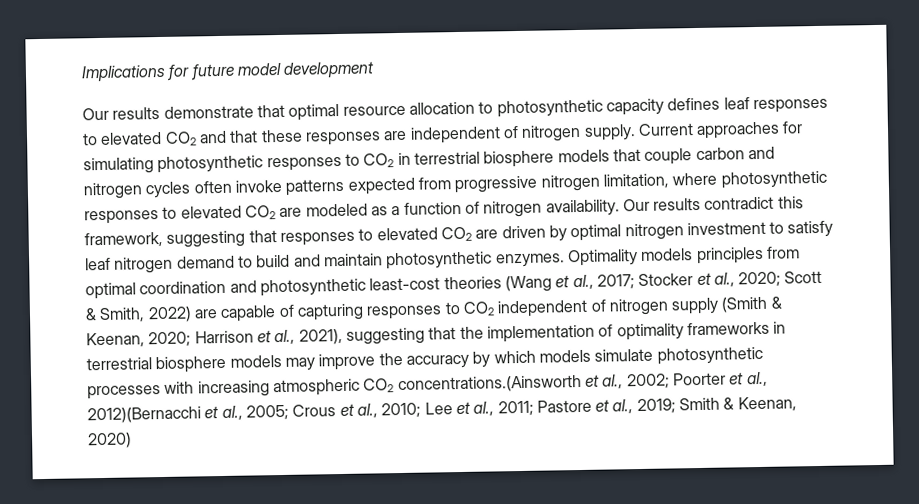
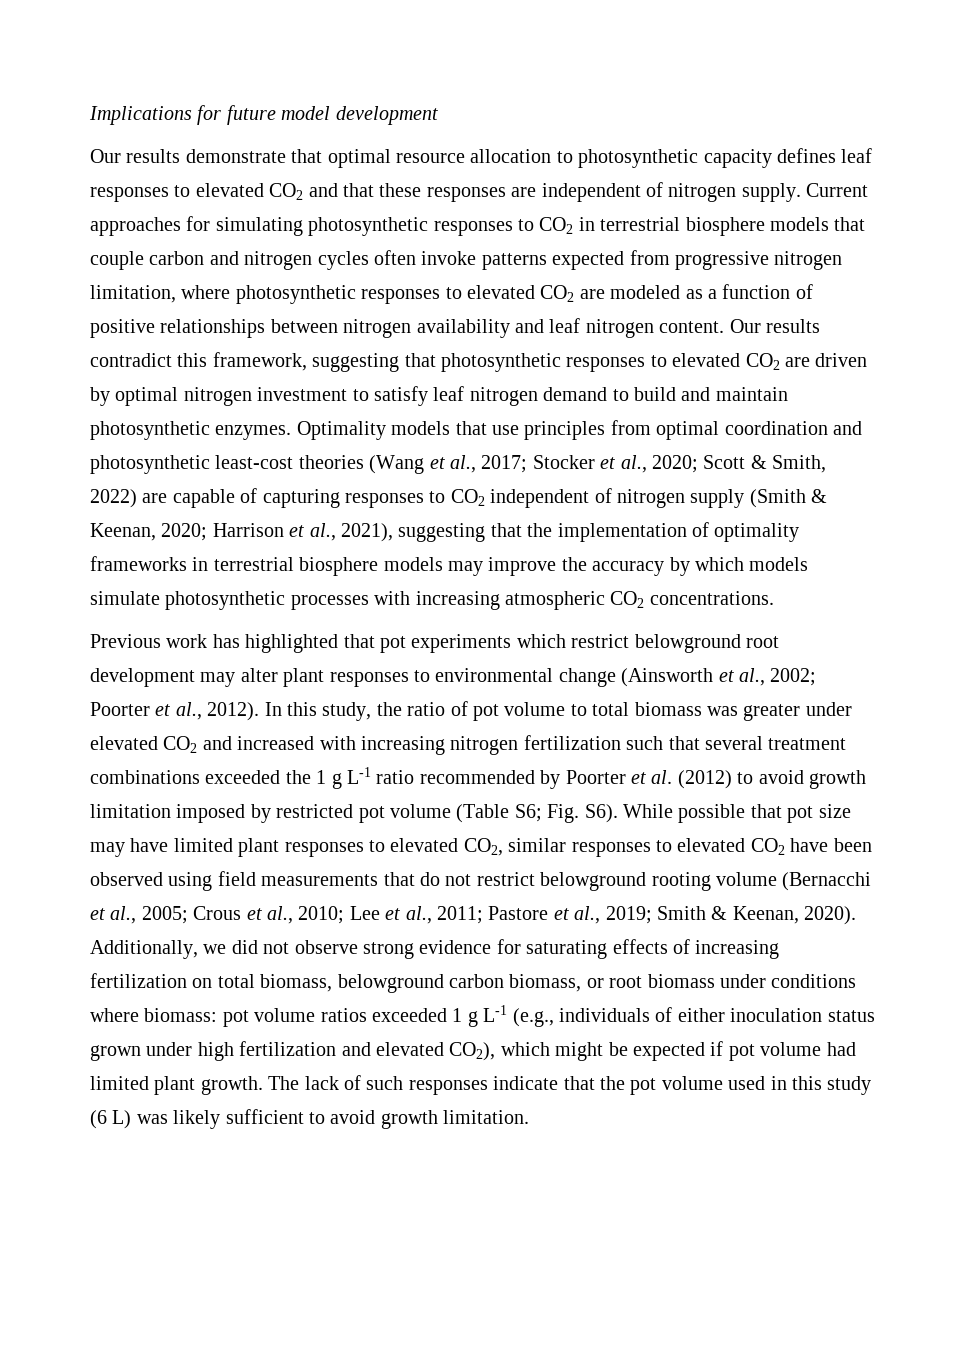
- Current approaches for simulating photosynthetic responses to CO2 in terrestrial biosphere models that couple carbon and nitrogen cycles often invoke patterns expected from progressive nitrogen limitation, where photosynthetic responses to elevated CO2 are modeled as a function of nitrogen availability.
+ Current approaches for simulating photosynthetic responses to CO2 in terrestrial biosphere models that couple carbon and nitrogen cycles often invoke patterns expected from progressive nitrogen limitation, where photosynthetic responses to elevated CO2 are modeled as a function of positive relationships between nitrogen availability and leaf nitrogen content.
- Our results contradict this framework, suggesting that responses to elevated CO2 are driven by optimal nitrogen investment to satisfy leaf nitrogen demand to build and maintain photosynthetic enzymes.
+ Our results contradict this framework, suggesting that photosynthetic responses to elevated CO2 are driven by optimal nitrogen investment to satisfy leaf nitrogen demand to build and maintain photosynthetic enzymes.
- Optimality models principles from optimal coordination and photosynthetic least-cost theories (Wang et al., 2017;
+ Optimality models that use principles from optimal coordination and photosynthetic least-cost theories (Wang et al., 2017;
- Harrison et al., 2021), suggesting that the implementation of optimality frameworks in terrestrial biosphere models may improve the accuracy by which models simulate photosynthetic processes with increasing atmospheric CO2 concentrations.(Ainsworth et al., 2002;
+ Harrison et al., 2021), suggesting that the implementation of optimality frameworks in terrestrial biosphere models may improve the accuracy by which models simulate photosynthetic processes with increasing atmospheric CO2 concentrations.
+ Previous work has highlighted that pot experiments which restrict belowground root development may alter plant responses to environmental change (Ainsworth et al., 2002;
- Poorter et al., 2012)(Bernacchi et al., 2005;
+ Poorter et al., 2012). In this study, the ratio of pot volume to total biomass was greater under elevated CO2 and increased with increasing nitrogen fertilization such that several treatment combinations exceeded the 1 g L-1 ratio recommended by Poorter et al. (2012) to avoid growth limitation imposed by restricted pot volume (Table S6; Fig. S6). While possible that pot size may have limited plant responses to elevated CO2, similar responses to elevated CO2 have been observed using field measurements that do not restrict belowground rooting volume (Bernacchi et al., 2005;
- Smith & Keenan, 2020)
+ Smith & Keenan, 2020). Additionally, we did not observe strong evidence for saturating effects of increasing fertilization on total biomass, belowground carbon biomass, or root biomass under conditions where biomass: pot volume ratios exceeded 1 g L-1 (e.g., individuals of either inoculation status grown under high fertilization and elevated CO2), which might be expected if pot volume had limited plant growth. The lack of such responses indicate that the pot volume used in this study (6 L) was likely sufficient to avoid growth limitation.

